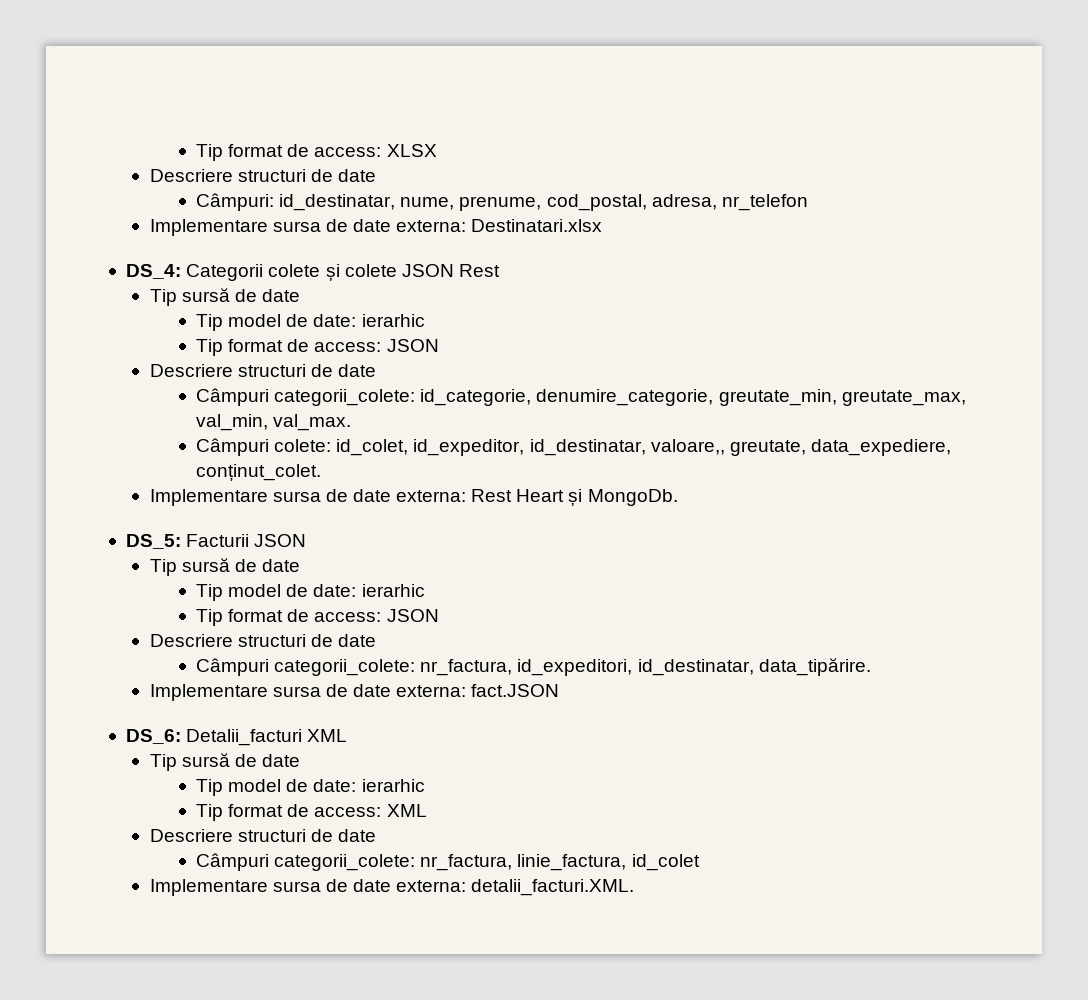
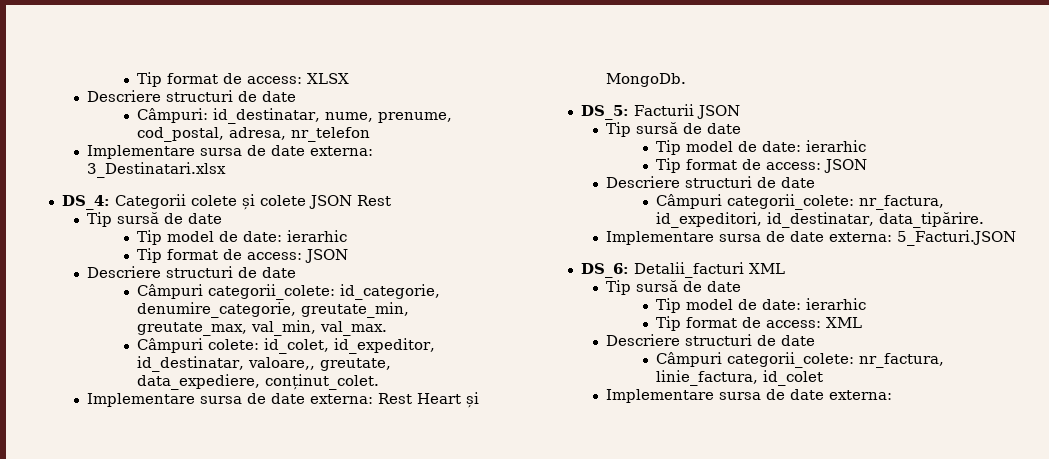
- Implementare sursa de date externa: Destinatari.xlsx
+ Implementare sursa de date externa: 3_Destinatari.xlsx
- Implementare sursa de date externa: fact.JSON
+ Implementare sursa de date externa: 5_Facturi.JSON
  Câmpuri categorii_colete: nr_factura, linie_factura, id_colet
- Implementare sursa de date externa: detalii_facturi.XML.
+ Implementare sursa de date externa:

